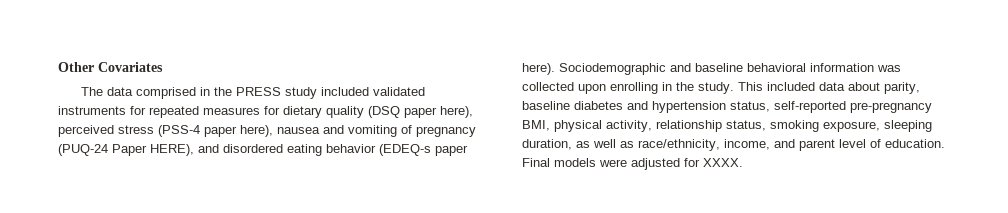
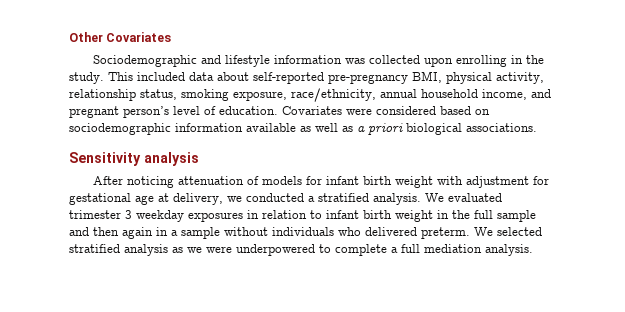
- The data comprised in the PRESS study included validated instruments for repeated measures for dietary quality (DSQ paper here), perceived stress (PSS-4 paper here), nausea and vomiting of pregnancy (PUQ-24 Paper HERE), and disordered eating behavior (EDEQ-s paper here). Sociodemographic and baseline behavioral information was collected upon enrolling in the study.
+ Sociodemographic and lifestyle information was collected upon enrolling in the study.
- This included data about parity, baseline diabetes and hypertension status, self-reported pre-pregnancy BMI, physical activity, relationship status, smoking exposure, sleeping duration, as well as race/ethnicity, income, and parent level of education. Final models were adjusted for XXXX.
+ This included data about self-reported pre-pregnancy BMI, physical activity, relationship status, smoking exposure, race/ethnicity, annual household income, and pregnant person’s level of education. Covariates were considered based on sociodemographic information available as well as a priori biological associations.
+ Sensitivity analysis
+ After noticing attenuation of models for infant birth weight with adjustment for gestational age at delivery, we conducted a stratified analysis. We evaluated trimester 3 weekday exposures in relation to infant birth weight in the full sample and then again in a sample without individuals who delivered preterm. We selected stratified analysis as we were underpowered to complete a full mediation analysis.

